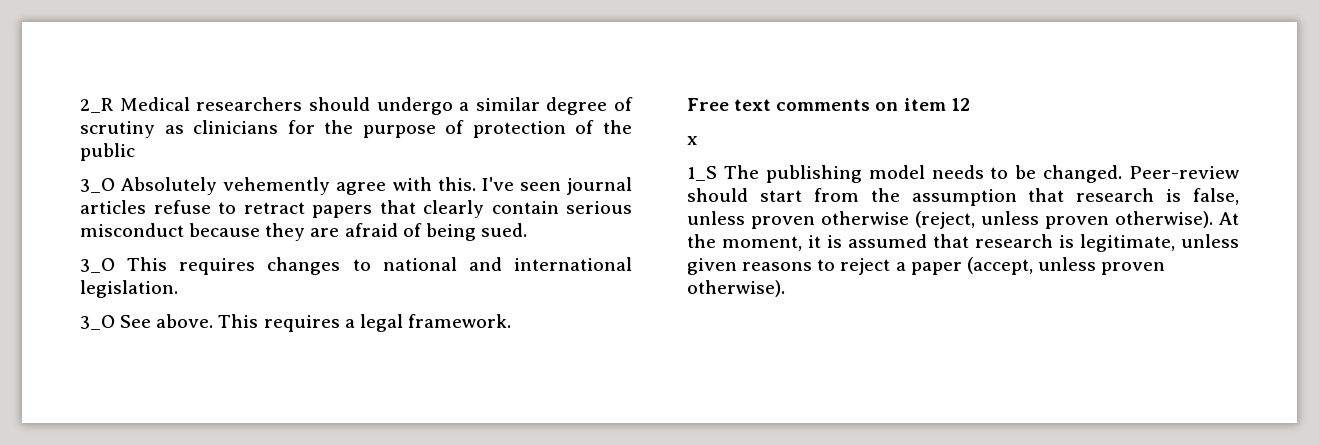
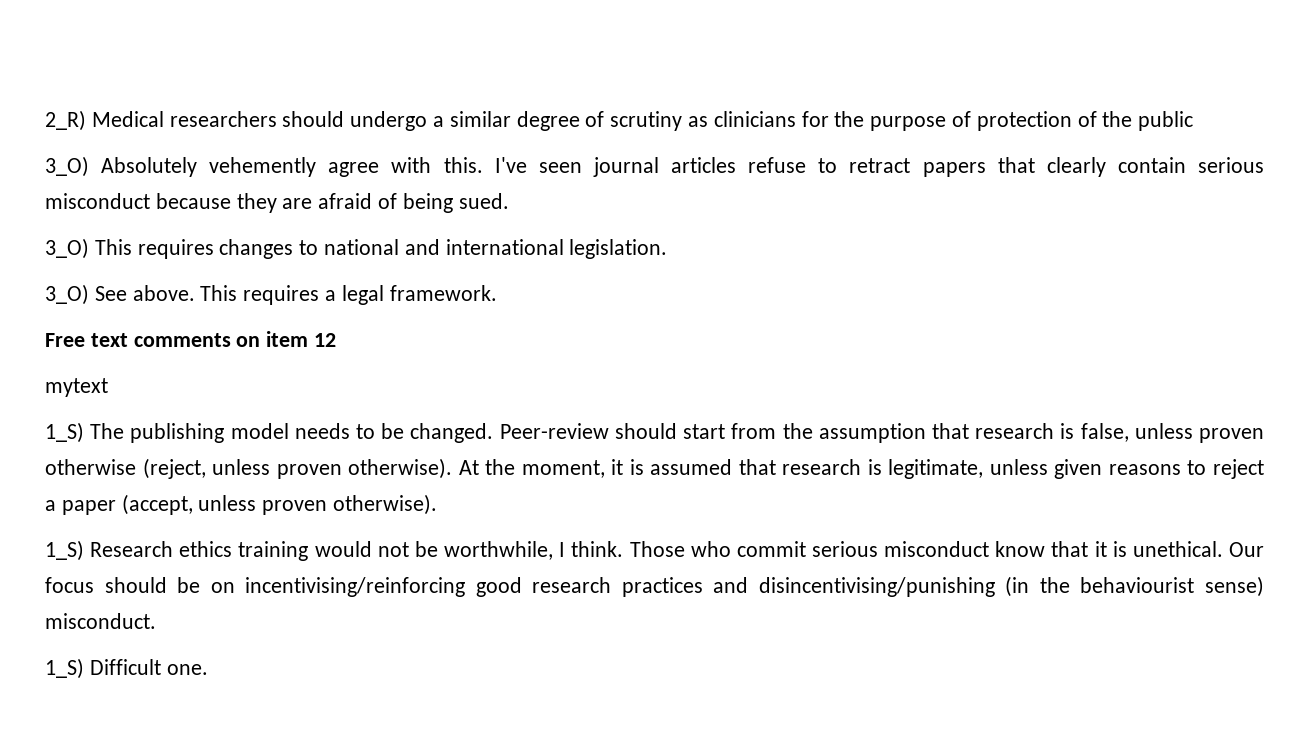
- 2_R Medical researchers should undergo a similar degree of scrutiny as clinicians for the purpose of protection of the public
+ 2_R) Medical researchers should undergo a similar degree of scrutiny as clinicians for the purpose of protection of the public
- 3_O Absolutely vehemently agree with this.
+ 3_O) Absolutely vehemently agree with this.
- 3_O This requires changes to national and international legislation.
+ 3_O) This requires changes to national and international legislation.
- 3_O See above.
+ 3_O) See above.
- x
- 1_S The publishing model needs to be changed.
+ mytext
+ 1_S) The publishing model needs to be changed.
+ 1_S) Research ethics training would not be worthwhile, I think. Those who commit serious misconduct know that it is unethical. Our focus should be on incentivising/reinforcing good research practices and disincentivising/punishing (in the behaviourist sense) misconduct.
+ 1_S) Difficult one.

